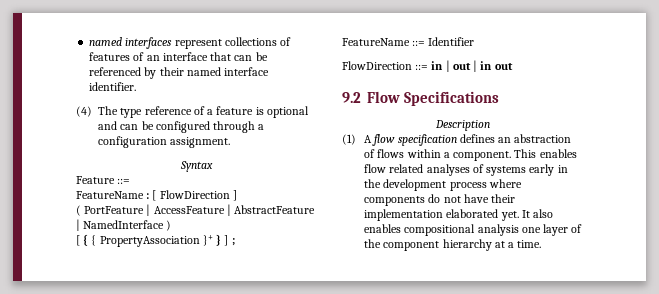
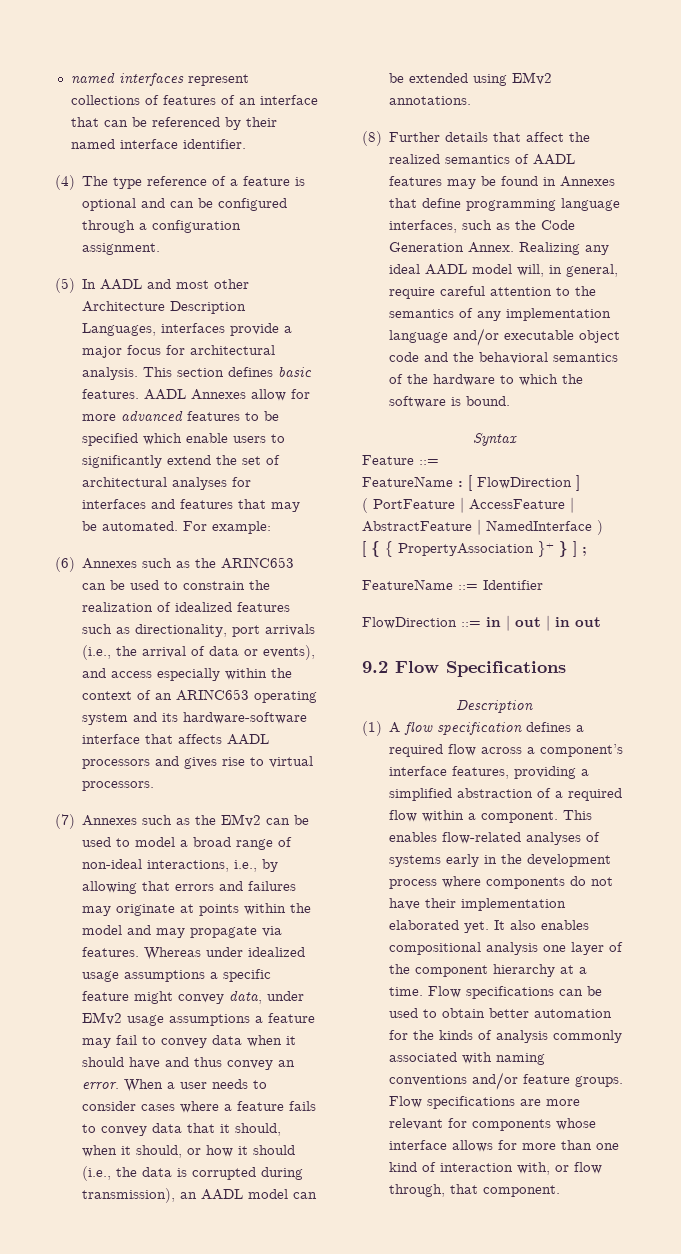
+ (5) In AADL and most other Architecture Description Languages, interfaces provide a major focus for architectural analysis. This section defines basic features. AADL Annexes allow for more advanced features to be specified which enable users to significantly extend the set of architectural analyses for interfaces and features that may be automated. For example:
+ (6) Annexes such as the ARINC653 can be used to constrain the realization of idealized features such as directionality, port arrivals (i.e., the arrival of data or events), and access especially within the context of an ARINC653 operating system and its hardware-software interface that affects AADL processors and gives rise to virtual processors.
+ (7) Annexes such as the EMv2 can be used to model a broad range of non-ideal interactions, i.e., by allowing that errors and failures may originate at points within the model and may propagate via features. Whereas under idealized usage assumptions a specific feature might convey data, under EMv2 usage assumptions a feature may fail to convey data when it should have and thus convey an error. When a user needs to consider cases where a feature fails to convey data that it should, when it should, or how it should (i.e., the data is corrupted during transmission), an AADL model can be extended using EMv2 annotations.
+ (8) Further details that affect the realized semantics of AADL features may be found in Annexes that define programming language interfaces, such as the Code Generation Annex. Realizing any ideal AADL model will, in general, require careful attention to the semantics of any implementation language and/or executable object code and the behavioral semantics of the hardware to which the software is bound.
- (1) A flow specification defines an abstraction of flows within a component.
+ (1) A flow specification defines a required flow across a component’s interface features, providing a simplified abstraction of a required flow within a component.
- This enables flow related analyses of systems early in the development process where components do not have their implementation elaborated yet.
+ This enables flow-related analyses of systems early in the development process where components do not have their implementation elaborated yet.
+ Flow specifications can be used to obtain better automation for the kinds of analysis commonly associated with naming conventions and/or feature groups. Flow specifications are more relevant for components whose interface allows for more than one kind of interaction with, or flow through, that component.

